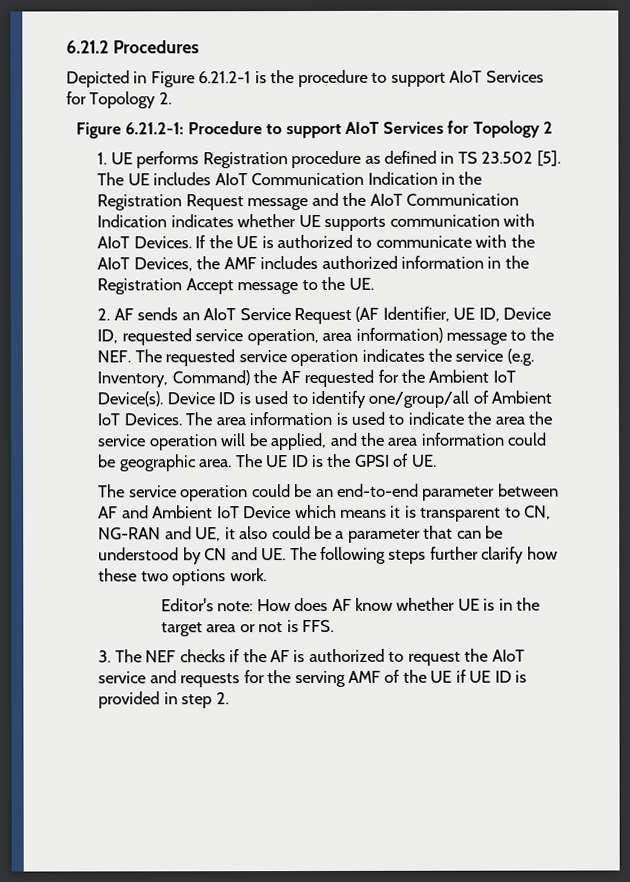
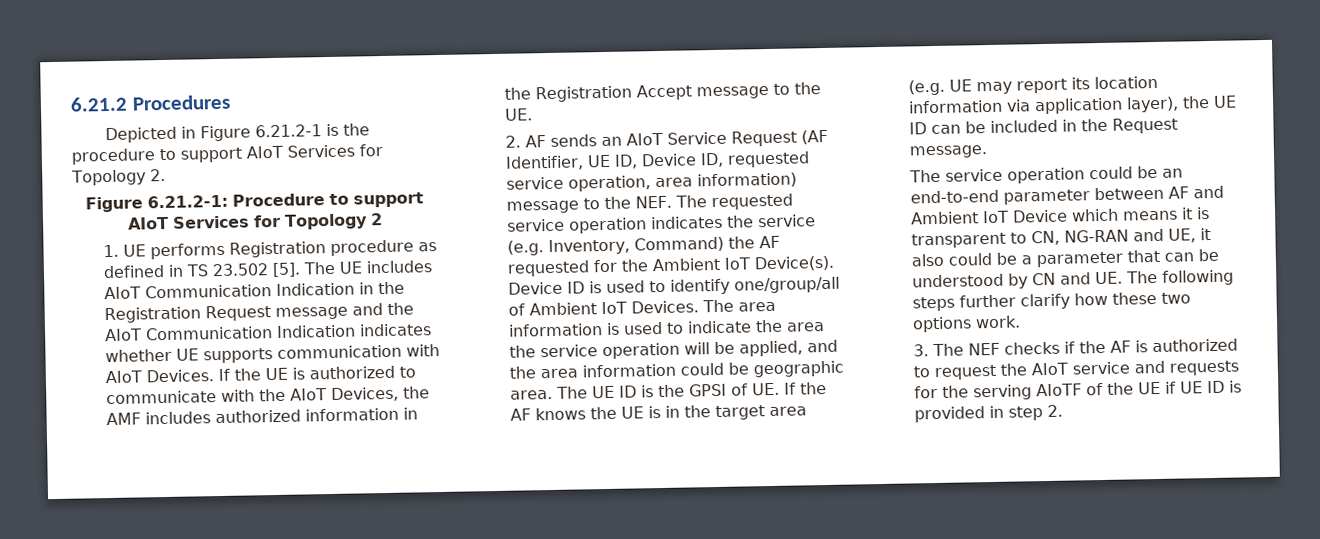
- The UE ID is the GPSI of UE.
+ The UE ID is the GPSI of UE. If the AF knows the UE is in the target area (e.g. UE may report its location information via application layer), the UE ID can be included in the Request message.
- Editor's note: How does AF know whether UE is in the target area or not is FFS.
- 3. The NEF checks if the AF is authorized to request the AIoT service and requests for the serving AMF of the UE if UE ID is provided in step 2.
+ 3. The NEF checks if the AF is authorized to request the AIoT service and requests for the serving AIoTF of the UE if UE ID is provided in step 2.

